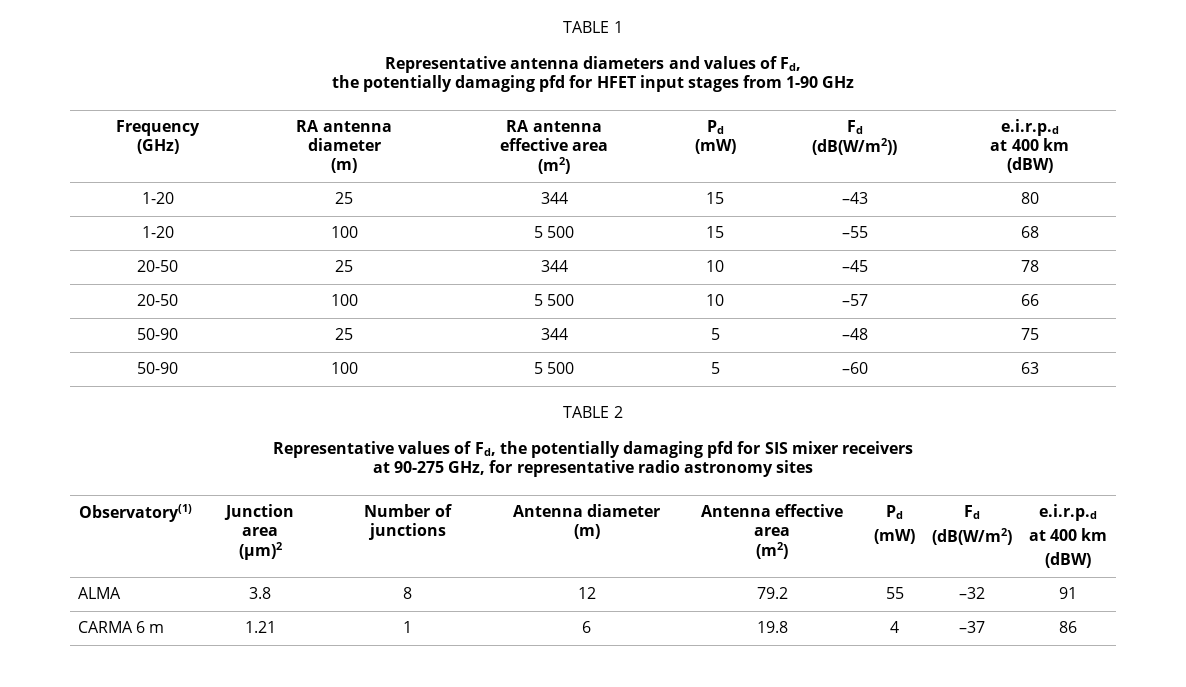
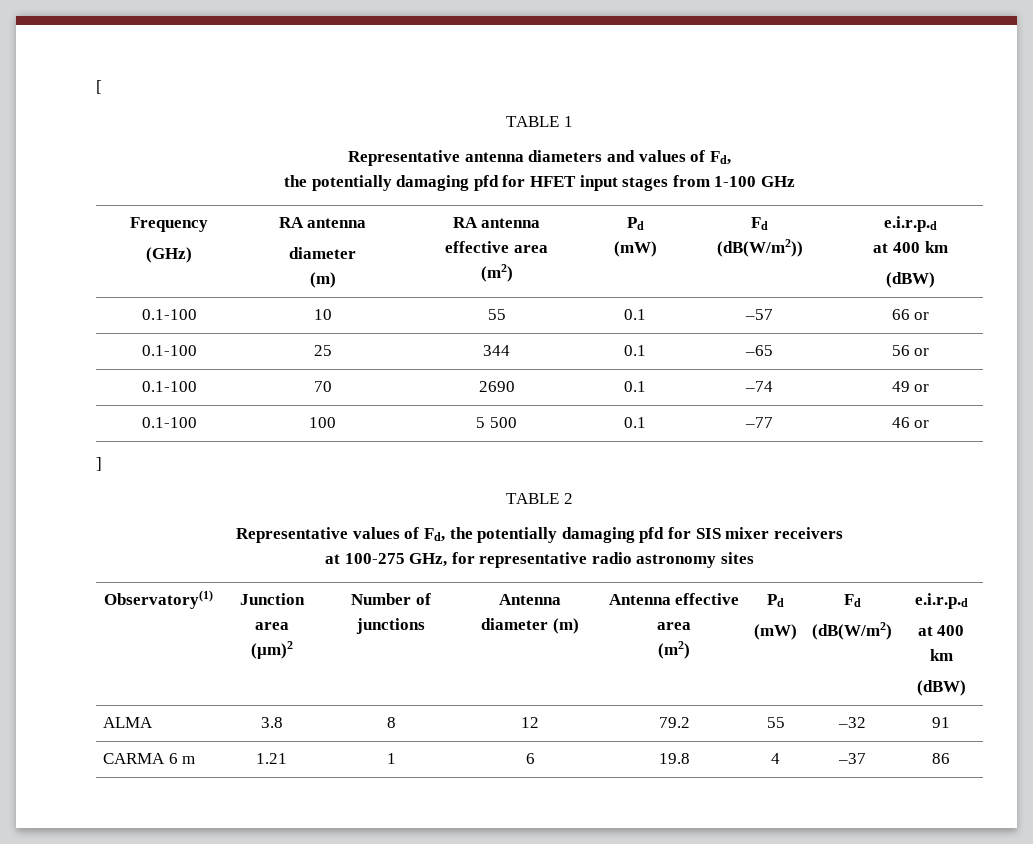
+ [
- the potentially damaging pfd for HFET input stages from 1-90 GHz
+ the potentially damaging pfd for HFET input stages from 1-100 GHz
- 1-20 | 25 | 344 | 15 | –43 | 80
- 1-20 | 100 | 5 500 | 15 | –55 | 68
- 20-50 | 25 | 344 | 10 | –45 | 78
- 20-50 | 100 | 5 500 | 10 | –57 | 66
- 50-90 | 25 | 344 | 5 | –48 | 75
- 50-90 | 100 | 5 500 | 5 | –60 | 63
+ 0.1-100 | 10 | 55 | 0.1 | –57 | 66 or
+ 0.1-100 | 25 | 344 | 0.1 | –65 | 56 or
+ 0.1-100 | 70 | 2690 | 0.1 | –74 | 49 or
+ 0.1-100 | 100 | 5 500 | 0.1 | –77 | 46 or
+ ]
- at 90-275 GHz, for representative radio astronomy sites
+ at 100-275 GHz, for representative radio astronomy sites

